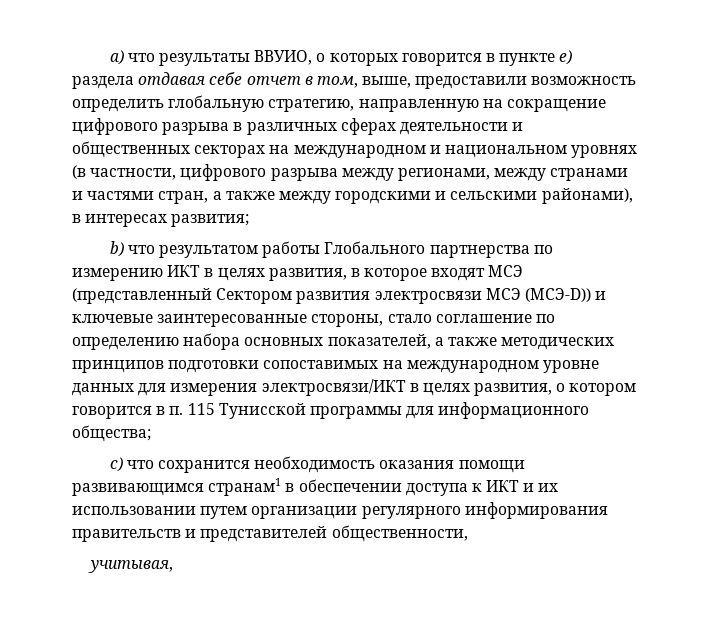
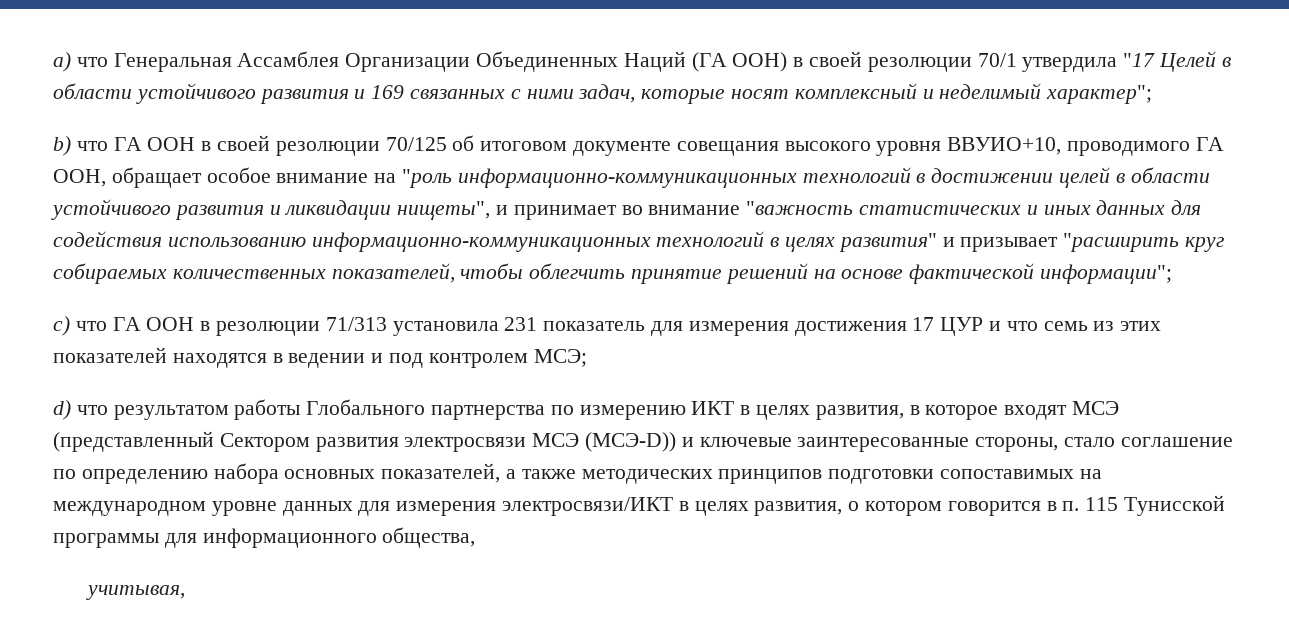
- a) что результаты ВВУИО, о которых говорится в пункте e) раздела отдавая себе отчет в том, выше, предоставили возможность определить глобальную стратегию, направленную на сокращение цифрового разрыва в различных сферах деятельности и общественных секторах на международном и национальном уровнях (в частности, цифрового разрыва между регионами, между странами и частями стран, а также между городскими и сельскими районами), в интересах развития;
- b) что результатом работы Глобального партнерства по измерению ИКТ в целях развития, в которое входят МСЭ (представленный Сектором развития электросвязи МСЭ (МСЭ-D)) и ключевые заинтересованные стороны, стало соглашение по определению набора основных показателей, а также методических принципов подготовки сопоставимых на международном уровне данных для измерения электросвязи/ИКТ в целях развития, о котором говорится в п. 115 Тунисской программы для информационного общества;
- c) что сохранится необходимость оказания помощи развивающимся странам1 в обеспечении доступа к ИКТ и их использовании путем организации регулярного информирования правительств и представителей общественности,
+ a) что Генеральная Ассамблея Организации Объединенных Наций (ГА ООН) в своей резолюции 70/1 утвердила "17 Целей в области устойчивого развития и 169 связанных с ними задач, которые носят комплексный и неделимый характер";
+ b) что ГА ООН в своей резолюции 70/125 об итоговом документе совещания высокого уровня ВВУИО+10, проводимого ГА ООН, обращает особое внимание на "роль информационно-коммуникационных технологий в достижении целей в области устойчивого развития и ликвидации нищеты", и принимает во внимание "важность статистических и иных данных для содействия использованию информационно-коммуникационных технологий в целях развития" и призывает "расширить круг собираемых количественных показателей, чтобы облегчить принятие решений на основе фактической информации";
+ c) что ГА ООН в резолюции 71/313 установила 231 показатель для измерения достижения 17 ЦУР и что семь из этих показателей находятся в ведении и под контролем МСЭ;
+ d) что результатом работы Глобального партнерства по измерению ИКТ в целях развития, в которое входят МСЭ (представленный Сектором развития электросвязи МСЭ (МСЭ-D)) и ключевые заинтересованные стороны, стало соглашение по определению набора основных показателей, а также методических принципов подготовки сопоставимых на международном уровне данных для измерения электросвязи/ИКТ в целях развития, о котором говорится в п. 115 Тунисской программы для информационного общества,

